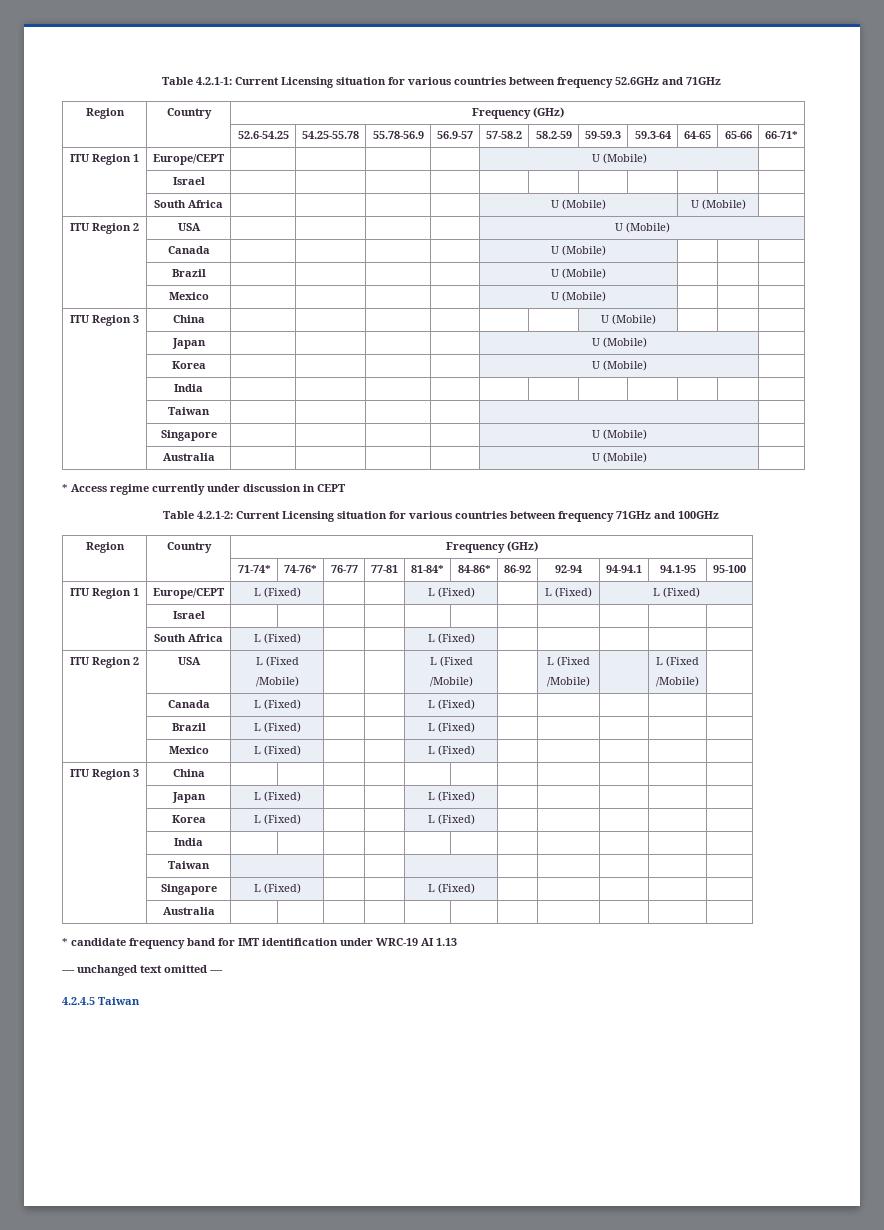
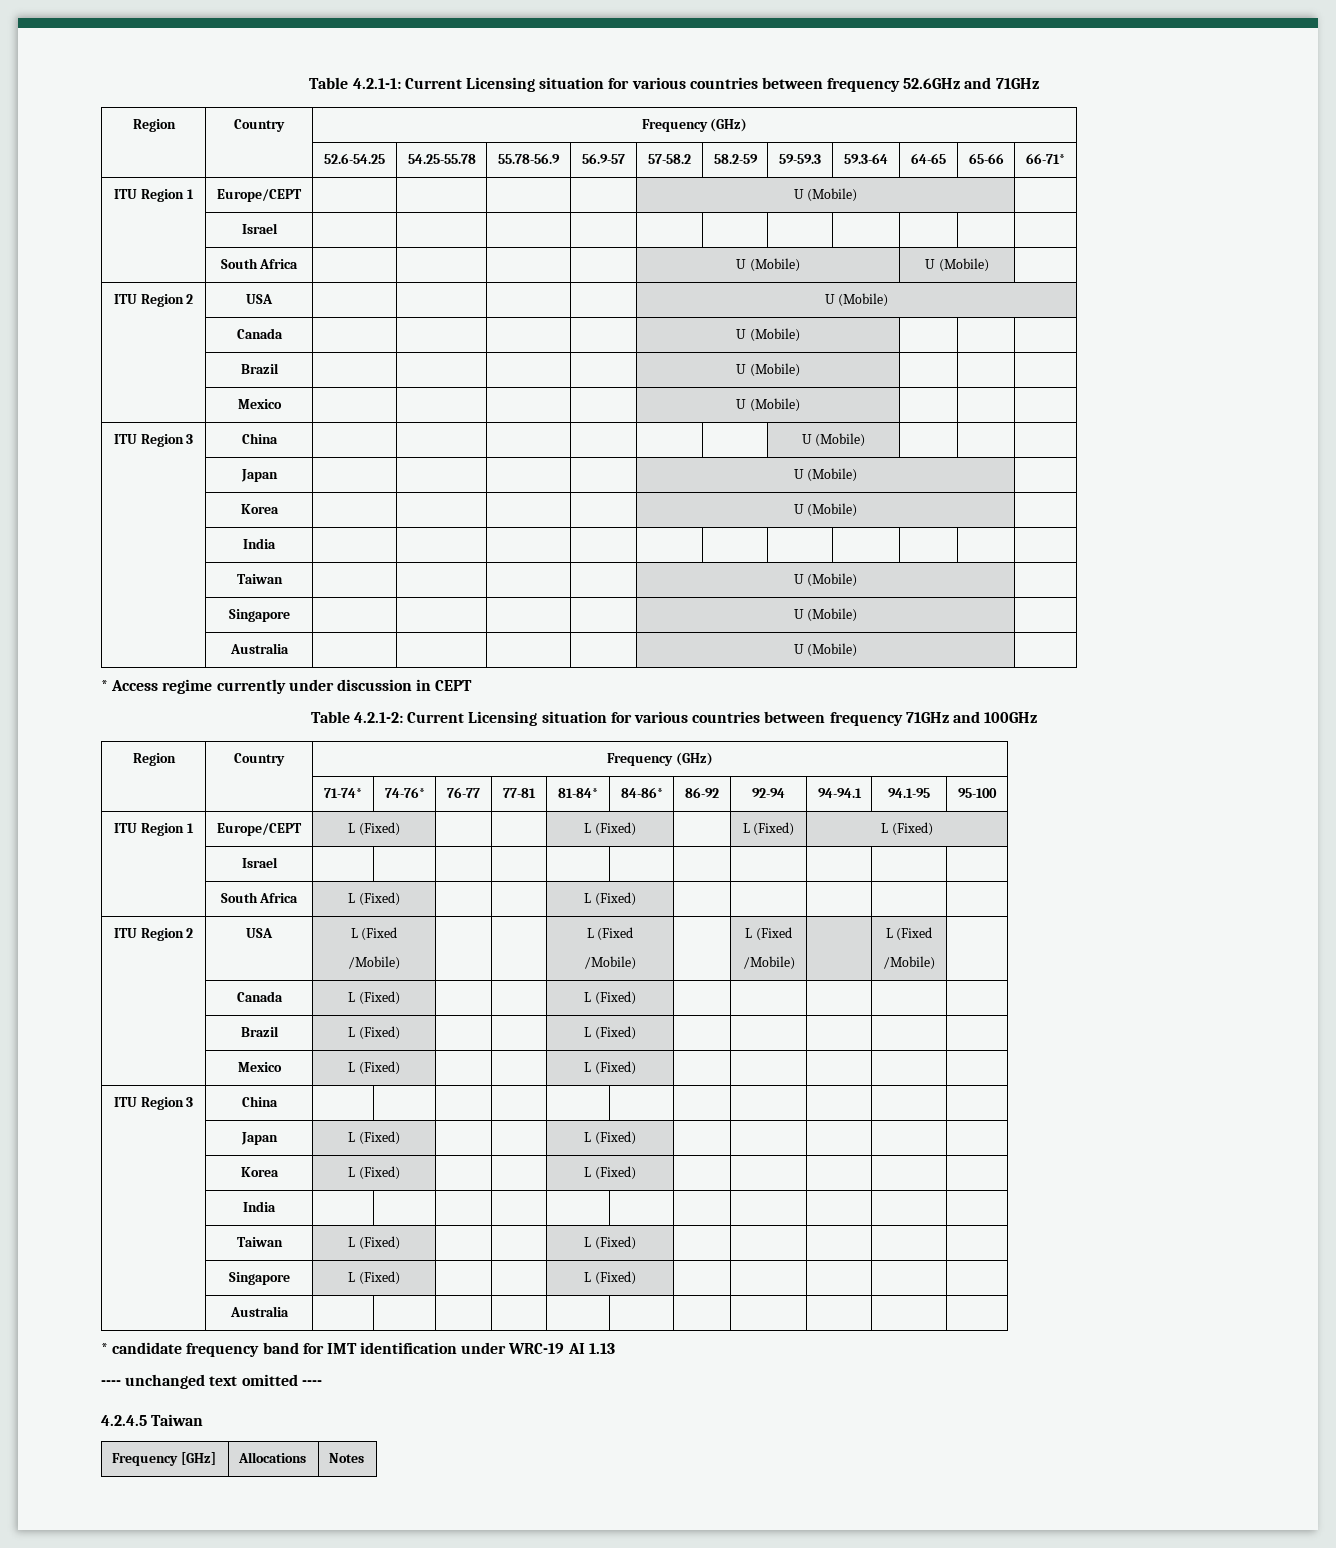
  | Korea | | | | | U (Mobile) |
  | India | | | | | | | | | | |
- | Taiwan | | | | | |
+ | Taiwan | | | | | U (Mobile) |
- | Taiwan | | | | | | | | |
+ | Taiwan | L (Fixed) | | | L (Fixed) | | | | |
+ Frequency [GHz] | Allocations | Notes

